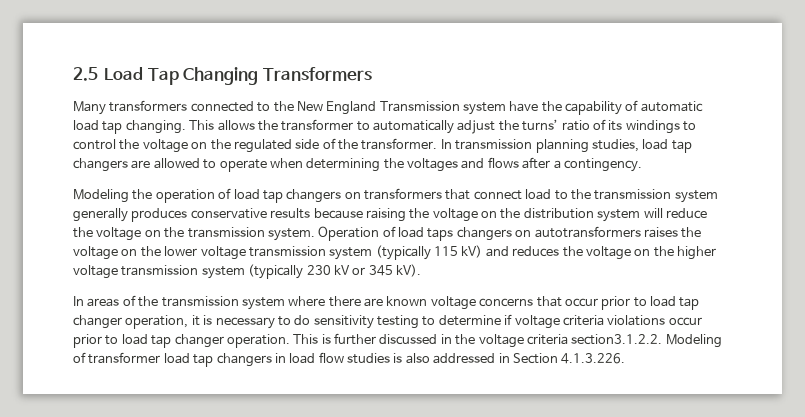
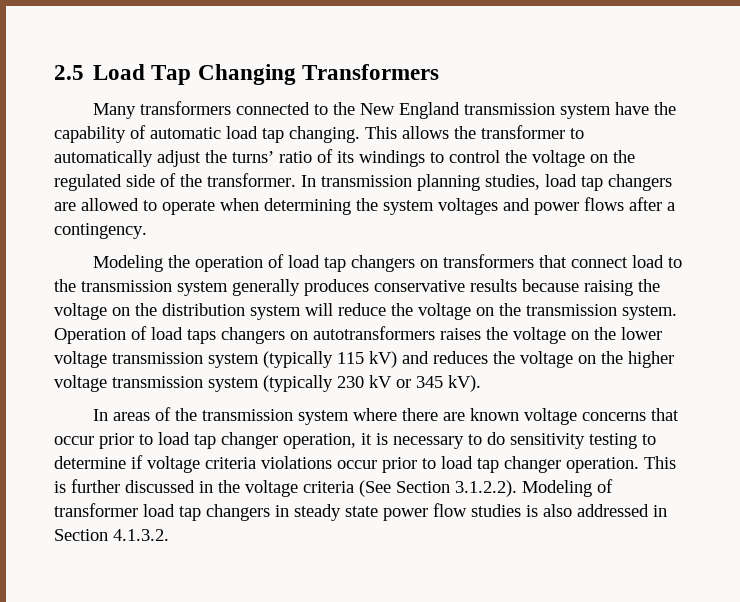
- Many transformers connected to the New England Transmission system have the capability of automatic load tap changing.
+ Many transformers connected to the New England transmission system have the capability of automatic load tap changing.
- In transmission planning studies, load tap changers are allowed to operate when determining the voltages and flows after a contingency.
+ In transmission planning studies, load tap changers are allowed to operate when determining the system voltages and power flows after a contingency.
- This is further discussed in the voltage criteria section3.1.2.2. Modeling of transformer load tap changers in load flow studies is also addressed in Section 4.1.3.226.
+ This is further discussed in the voltage criteria (See Section 3.1.2.2). Modeling of transformer load tap changers in steady state power flow studies is also addressed in Section 4.1.3.2.

